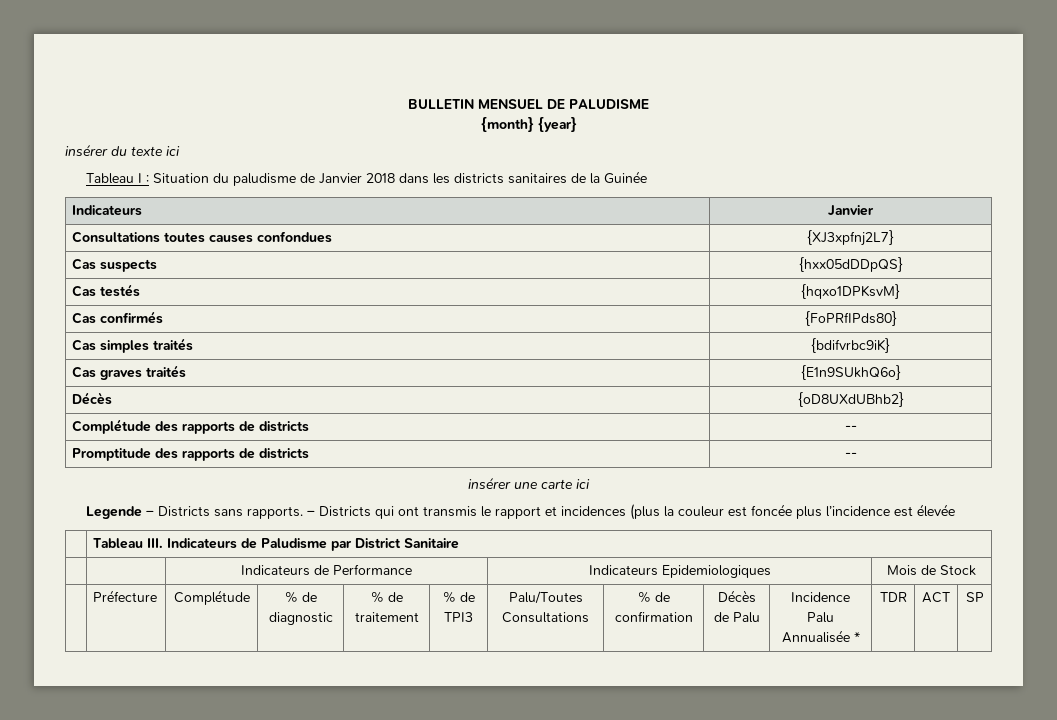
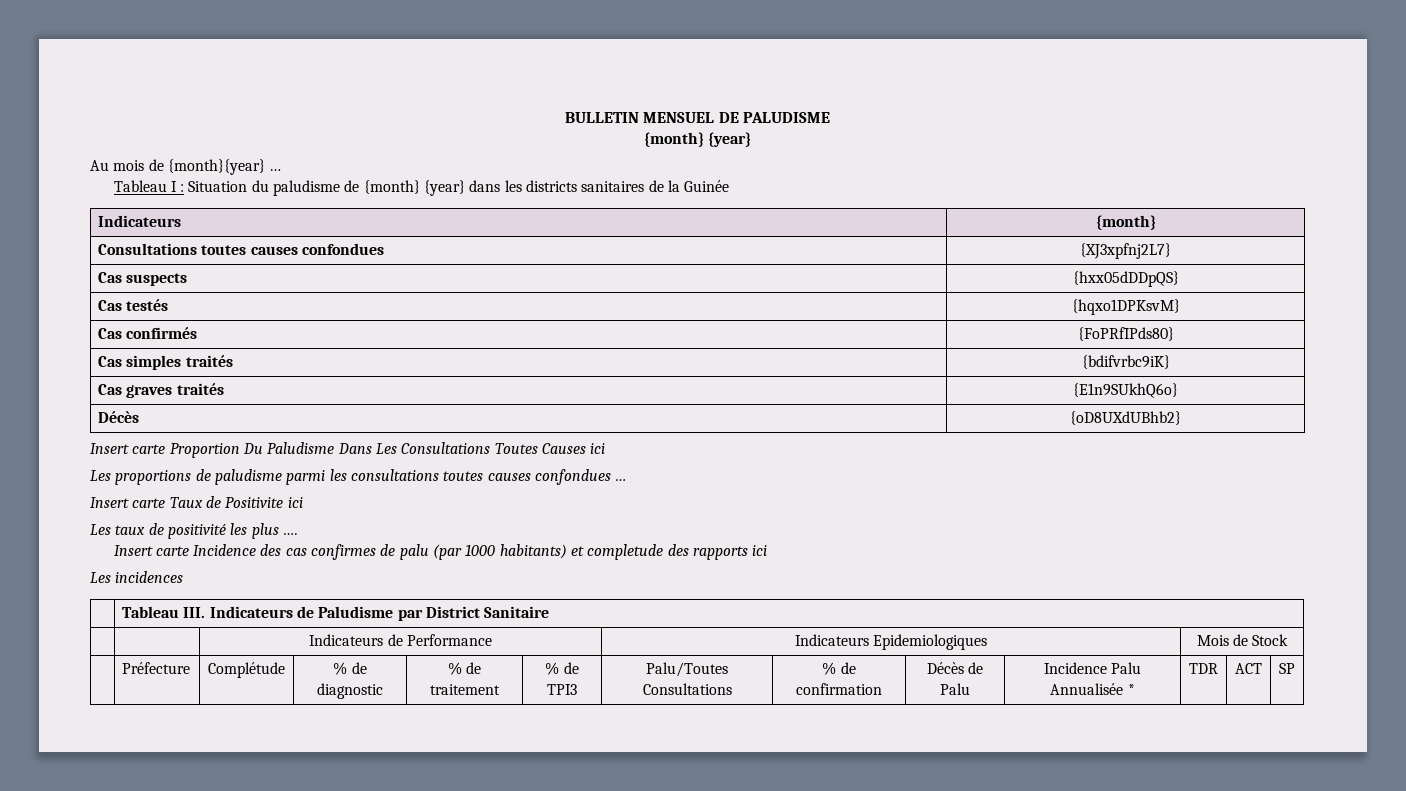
- insérer du texte ici
+ Au mois de {month}{year} …
- Tableau I : Situation du paludisme de Janvier 2018 dans les districts sanitaires de la Guinée
+ Tableau I : Situation du paludisme de {month} {year} dans les districts sanitaires de la Guinée
- Indicateurs | Janvier
+ Indicateurs | {month}
- Complétude des rapports de districts | --
- Promptitude des rapports de districts | --
- insérer une carte ici
- Legende – Districts sans rapports. – Districts qui ont transmis le rapport et incidences (plus la couleur est foncée plus l’incidence est élevée
+ Insert carte Proportion Du Paludisme Dans Les Consultations Toutes Causes ici
+ Les proportions de paludisme parmi les consultations toutes causes confondues …
+ Insert carte Taux de Positivite ici
+ Les taux de positivité les plus ….
+ Insert carte Incidence des cas confirmes de palu (par 1000 habitants) et completude des rapports ici
+ Les incidences

